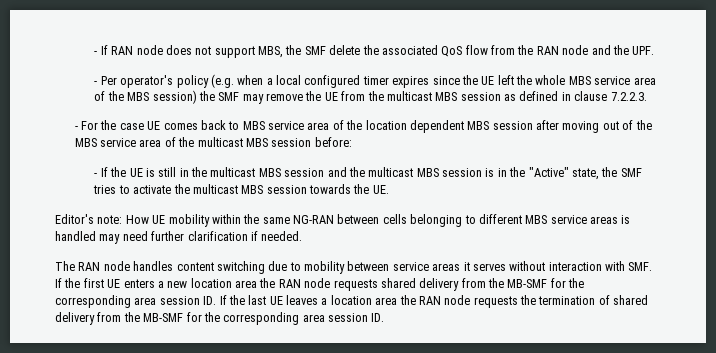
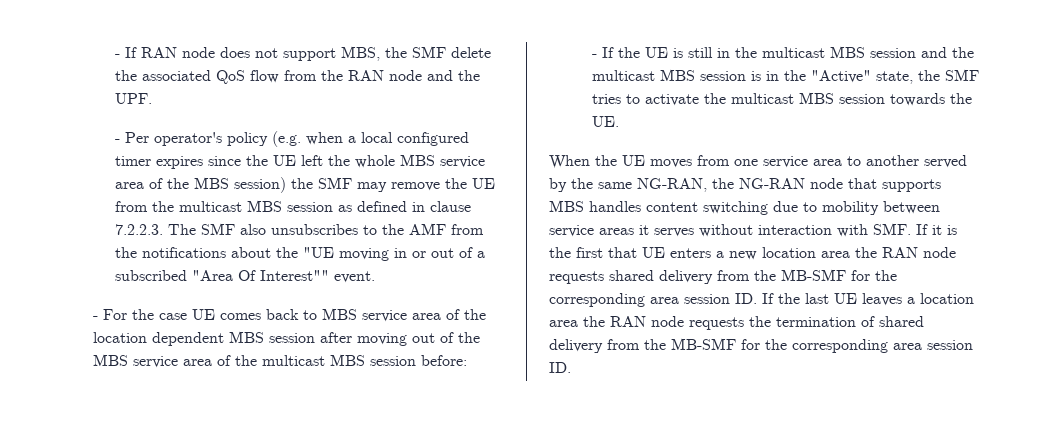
- - Per operator's policy (e.g. when a local configured timer expires since the UE left the whole MBS service area of the MBS session) the SMF may remove the UE from the multicast MBS session as defined in clause 7.2.2.3.
+ - Per operator's policy (e.g. when a local configured timer expires since the UE left the whole MBS service area of the MBS session) the SMF may remove the UE from the multicast MBS session as defined in clause 7.2.2.3. The SMF also unsubscribes to the AMF from the notifications about the "UE moving in or out of a subscribed "Area Of Interest"" event.
- Editor's note: How UE mobility within the same NG-RAN between cells belonging to different MBS service areas is handled may need further clarification if needed.
- The RAN node handles content switching due to mobility between service areas it serves without interaction with SMF. If the first UE enters a new location area the RAN node requests shared delivery from the MB-SMF for the corresponding area session ID. If the last UE leaves a location area the RAN node requests the termination of shared delivery from the MB-SMF for the corresponding area session ID.
+ When the UE moves from one service area to another served by the same NG-RAN, the NG-RAN node that supports MBS handles content switching due to mobility between service areas it serves without interaction with SMF. If it is the first that UE enters a new location area the RAN node requests shared delivery from the MB-SMF for the corresponding area session ID. If the last UE leaves a location area the RAN node requests the termination of shared delivery from the MB-SMF for the corresponding area session ID.

